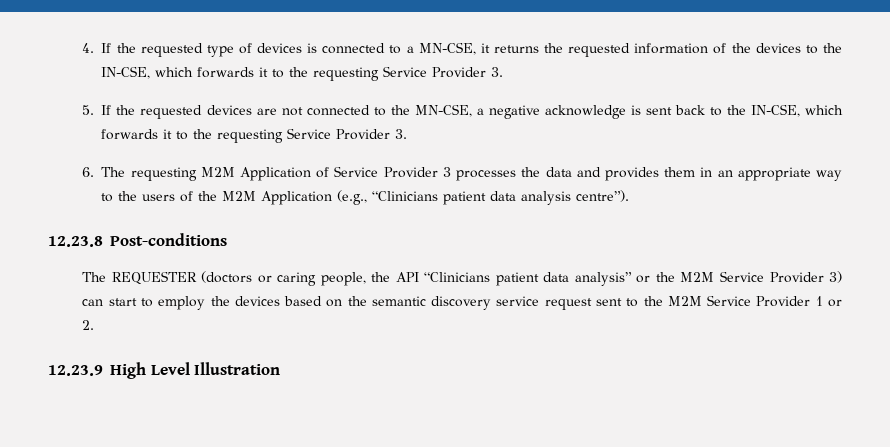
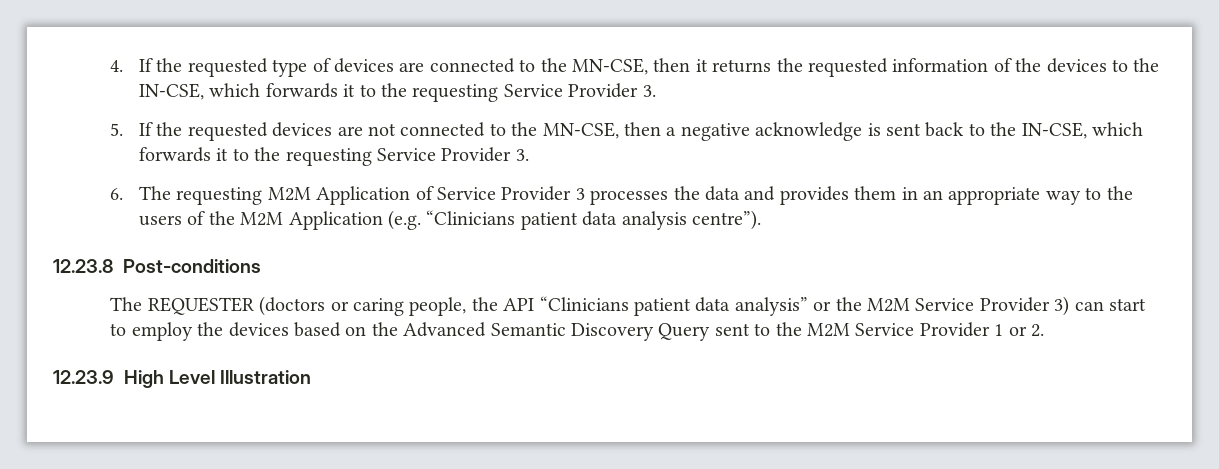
- 4. If the requested type of devices is connected to a MN-CSE, it returns the requested information of the devices to the IN-CSE, which forwards it to the requesting Service Provider 3.
+ 4. If the requested type of devices are connected to the MN-CSE, then it returns the requested information of the devices to the IN-CSE, which forwards it to the requesting Service Provider 3.
- 5. If the requested devices are not connected to the MN-CSE, a negative acknowledge is sent back to the IN-CSE, which forwards it to the requesting Service Provider 3.
+ 5. If the requested devices are not connected to the MN-CSE, then a negative acknowledge is sent back to the IN-CSE, which forwards it to the requesting Service Provider 3.
- 6. The requesting M2M Application of Service Provider 3 processes the data and provides them in an appropriate way to the users of the M2M Application (e.g., “Clinicians patient data analysis centre”).
+ 6. The requesting M2M Application of Service Provider 3 processes the data and provides them in an appropriate way to the users of the M2M Application (e.g. “Clinicians patient data analysis centre”).
- The REQUESTER (doctors or caring people, the API “Clinicians patient data analysis” or the M2M Service Provider 3) can start to employ the devices based on the semantic discovery service request sent to the M2M Service Provider 1 or 2.
+ The REQUESTER (doctors or caring people, the API “Clinicians patient data analysis” or the M2M Service Provider 3) can start to employ the devices based on the Advanced Semantic Discovery Query sent to the M2M Service Provider 1 or 2.

